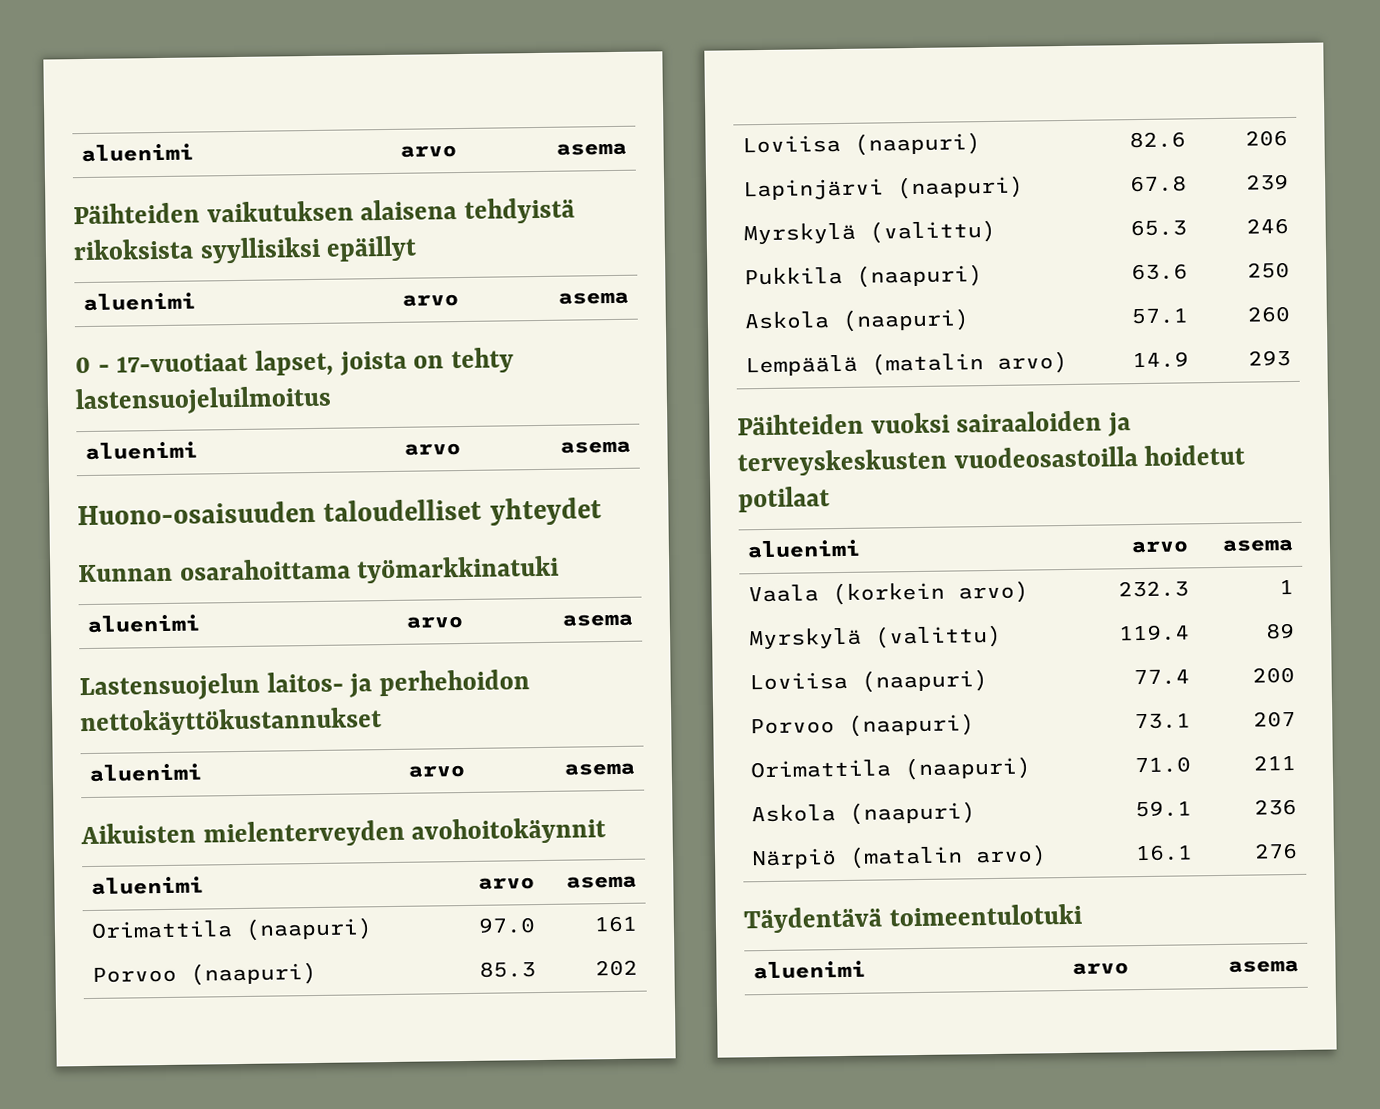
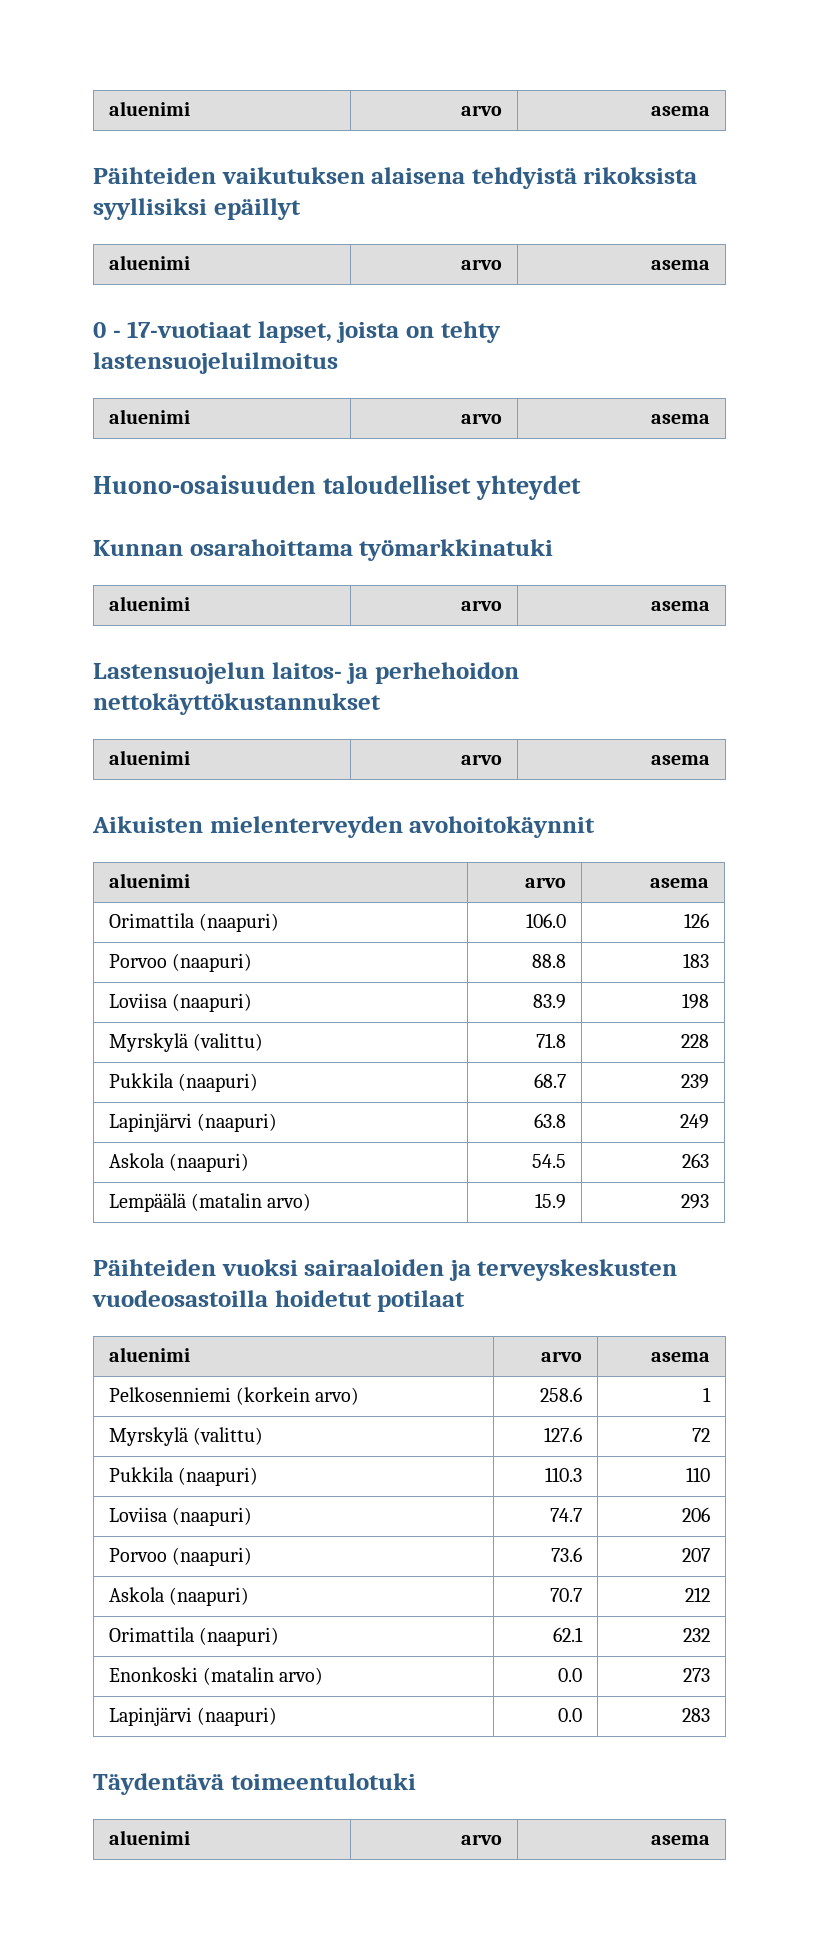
- Orimattila (naapuri) | 97.0 | 161
- Porvoo (naapuri) | 85.3 | 202
- Loviisa (naapuri) | 82.6 | 206
- Lapinjärvi (naapuri) | 67.8 | 239
- Myrskylä (valittu) | 65.3 | 246
- Pukkila (naapuri) | 63.6 | 250
- Askola (naapuri) | 57.1 | 260
+ Orimattila (naapuri) | 106.0 | 126
+ Porvoo (naapuri) | 88.8 | 183
+ Loviisa (naapuri) | 83.9 | 198
+ Myrskylä (valittu) | 71.8 | 228
+ Pukkila (naapuri) | 68.7 | 239
+ Lapinjärvi (naapuri) | 63.8 | 249
+ Askola (naapuri) | 54.5 | 263
- Lempäälä (matalin arvo) | 14.9 | 293
+ Lempäälä (matalin arvo) | 15.9 | 293
- Vaala (korkein arvo) | 232.3 | 1
+ Pelkosenniemi (korkein arvo) | 258.6 | 1
- Myrskylä (valittu) | 119.4 | 89
- Loviisa (naapuri) | 77.4 | 200
- Porvoo (naapuri) | 73.1 | 207
+ Myrskylä (valittu) | 127.6 | 72
+ Pukkila (naapuri) | 110.3 | 110
+ Loviisa (naapuri) | 74.7 | 206
+ Porvoo (naapuri) | 73.6 | 207
- Orimattila (naapuri) | 71.0 | 211
- Askola (naapuri) | 59.1 | 236
- Närpiö (matalin arvo) | 16.1 | 276
+ Askola (naapuri) | 70.7 | 212
+ Orimattila (naapuri) | 62.1 | 232
+ Enonkoski (matalin arvo) | 0.0 | 273
+ Lapinjärvi (naapuri) | 0.0 | 283

